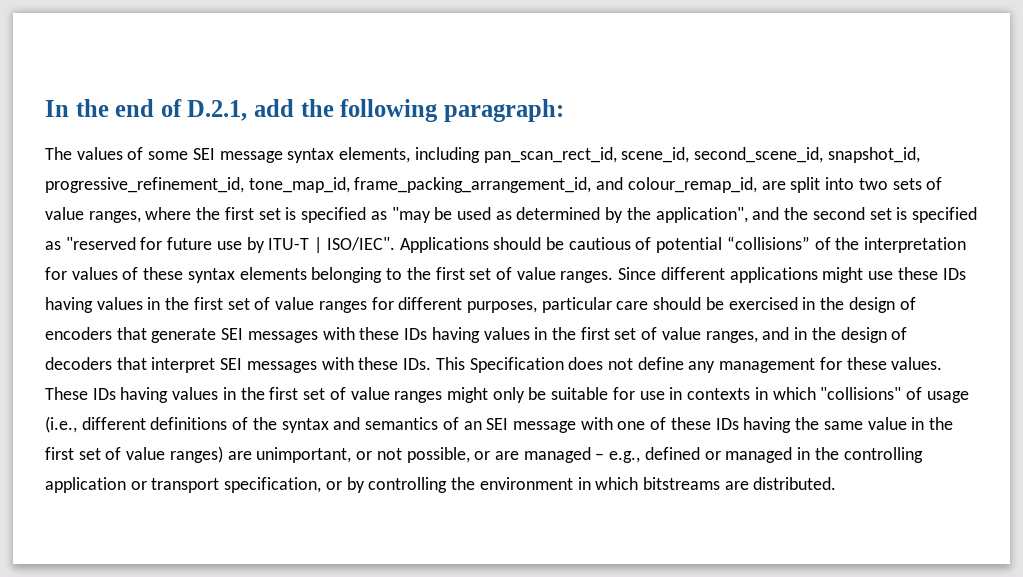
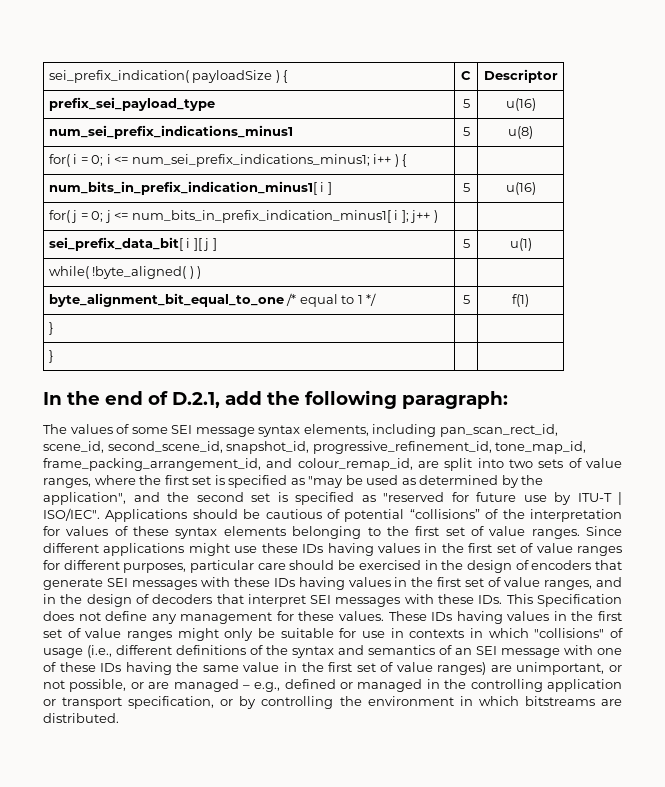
+ sei_prefix_indication( payloadSize ) { | C | Descriptor
+ prefix_sei_payload_type | 5 | u(16)
+ num_sei_prefix_indications_minus1 | 5 | u(8)
+ for( i = 0; i <= num_sei_prefix_indications_minus1; i++ ) { | |
+ num_bits_in_prefix_indication_minus1[ i ] | 5 | u(16)
+ for( j = 0; j <= num_bits_in_prefix_indication_minus1[ i ]; j++ ) | |
+ sei_prefix_data_bit[ i ][ j ] | 5 | u(1)
+ while( !byte_aligned( ) ) | |
+ byte_alignment_bit_equal_to_one /* equal to 1 */ | 5 | f(1)
+ } | |
+ } | |

